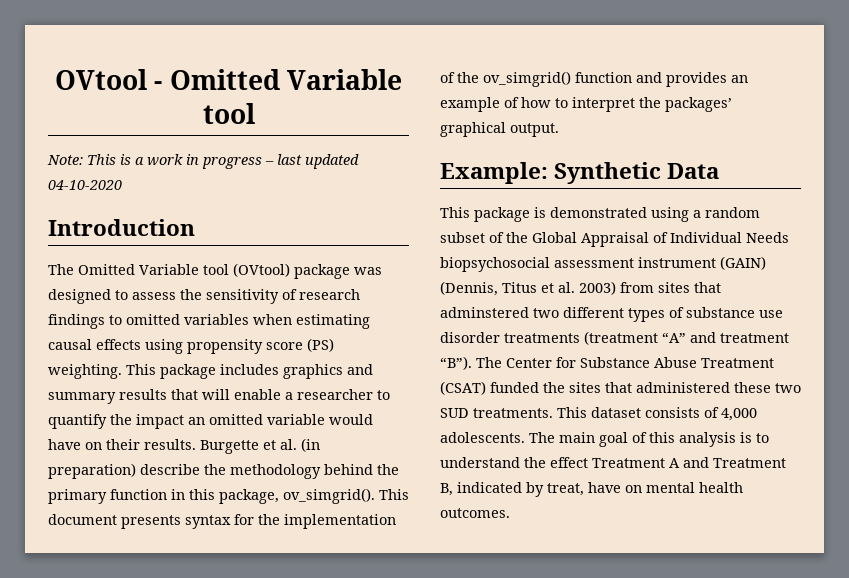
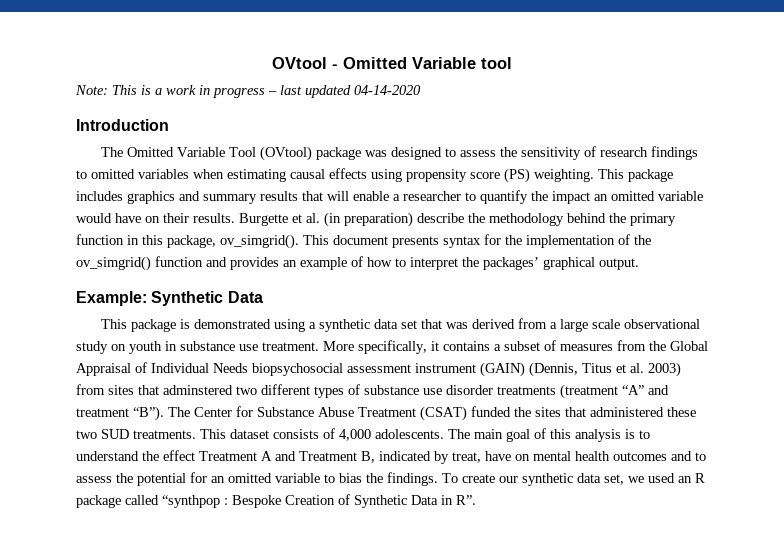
- Note: This is a work in progress – last updated 04-10-2020
+ Note: This is a work in progress – last updated 04-14-2020
- The Omitted Variable tool (OVtool) package was designed to assess the sensitivity of research findings to omitted variables when estimating causal effects using propensity score (PS) weighting.
+ The Omitted Variable Tool (OVtool) package was designed to assess the sensitivity of research findings to omitted variables when estimating causal effects using propensity score (PS) weighting.
- This package is demonstrated using a random subset of the Global Appraisal of Individual Needs biopsychosocial assessment instrument (GAIN) (Dennis, Titus et al. 2003) from sites that adminstered two different types of substance use disorder treatments (treatment “A” and treatment “B”). The Center for Substance Abuse Treatment (CSAT) funded the sites that administered these two SUD treatments.
+ This package is demonstrated using a synthetic data set that was derived from a large scale observational study on youth in substance use treatment. More specifically, it contains a subset of measures from the Global Appraisal of Individual Needs biopsychosocial assessment instrument (GAIN) (Dennis, Titus et al. 2003) from sites that adminstered two different types of substance use disorder treatments (treatment “A” and treatment “B”). The Center for Substance Abuse Treatment (CSAT) funded the sites that administered these two SUD treatments.
- The main goal of this analysis is to understand the effect Treatment A and Treatment B, indicated by treat, have on mental health outcomes.
+ The main goal of this analysis is to understand the effect Treatment A and Treatment B, indicated by treat, have on mental health outcomes and to assess the potential for an omitted variable to bias the findings. To create our synthetic data set, we used an R package called “synthpop : Bespoke Creation of Synthetic Data in R”.

